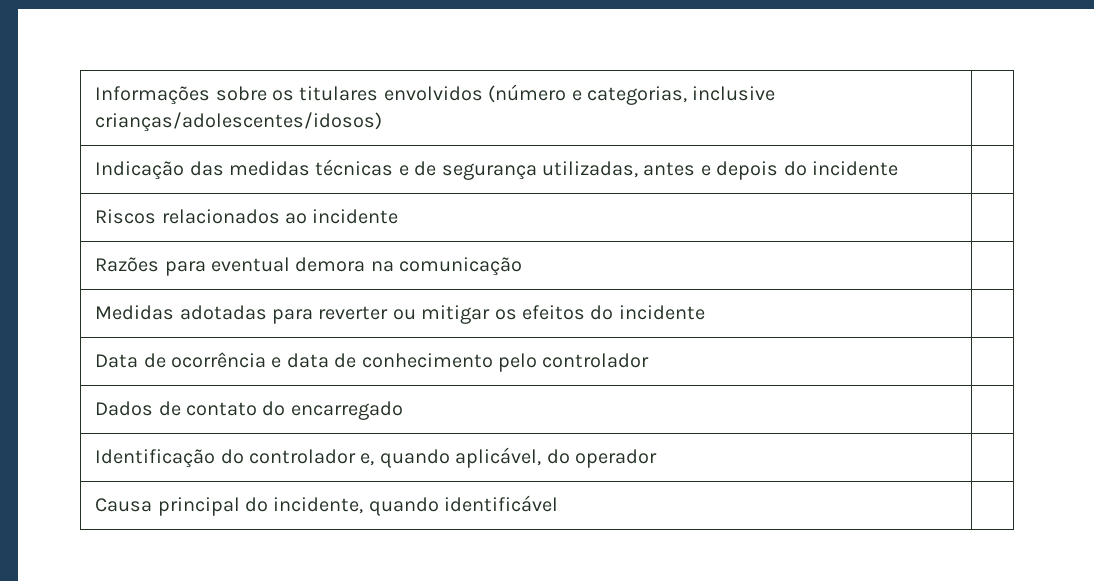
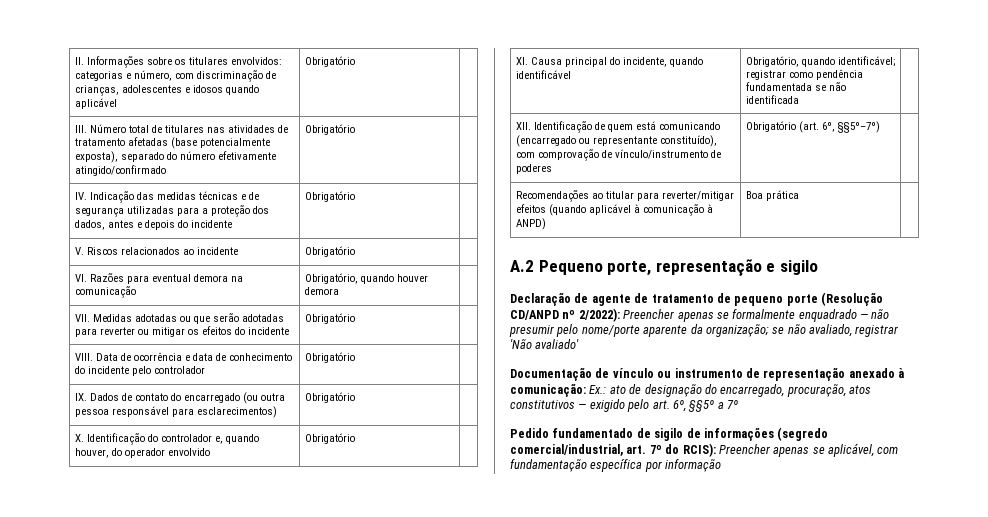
- Informações sobre os titulares envolvidos (número e categorias, inclusive crianças/adolescentes/idosos) |
- Indicação das medidas técnicas e de segurança utilizadas, antes e depois do incidente |
- Riscos relacionados ao incidente |
- Razões para eventual demora na comunicação |
- Medidas adotadas para reverter ou mitigar os efeitos do incidente |
- Data de ocorrência e data de conhecimento pelo controlador |
- Dados de contato do encarregado |
- Identificação do controlador e, quando aplicável, do operador |
- Causa principal do incidente, quando identificável |
+ II. Informações sobre os titulares envolvidos: categorias e número, com discriminação de crianças, adolescentes e idosos quando aplicável | Obrigatório |
+ III. Número total de titulares nas atividades de tratamento afetadas (base potencialmente exposta), separado do número efetivamente atingido/confirmado | Obrigatório |
+ IV. Indicação das medidas técnicas e de segurança utilizadas para a proteção dos dados, antes e depois do incidente | Obrigatório |
+ V. Riscos relacionados ao incidente | Obrigatório |
+ VI. Razões para eventual demora na comunicação | Obrigatório, quando houver demora |
+ VII. Medidas adotadas ou que serão adotadas para reverter ou mitigar os efeitos do incidente | Obrigatório |
+ VIII. Data de ocorrência e data de conhecimento do incidente pelo controlador | Obrigatório |
+ IX. Dados de contato do encarregado (ou outra pessoa responsável para esclarecimentos) | Obrigatório |
+ X. Identificação do controlador e, quando houver, do operador envolvido | Obrigatório |
+ XI. Causa principal do incidente, quando identificável | Obrigatório, quando identificável; registrar como pendência fundamentada se não identificada |
+ XII. Identificação de quem está comunicando (encarregado ou representante constituído), com comprovação de vínculo/instrumento de poderes | Obrigatório (art. 6º, §§5º–7º) |
+ Recomendações ao titular para reverter/mitigar efeitos (quando aplicável à comunicação à ANPD) | Boa prática |
+ A.2 Pequeno porte, representação e sigilo
+ Declaração de agente de tratamento de pequeno porte (Resolução CD/ANPD nº 2/2022): Preencher apenas se formalmente enquadrado — não presumir pelo nome/porte aparente da organização; se não avaliado, registrar 'Não avaliado'
+ Documentação de vínculo ou instrumento de representação anexado à comunicação: Ex.: ato de designação do encarregado, procuração, atos constitutivos — exigido pelo art. 6º, §§5º a 7º
+ Pedido fundamentado de sigilo de informações (segredo comercial/industrial, art. 7º do RCIS): Preencher apenas se aplicável, com fundamentação específica por informação

